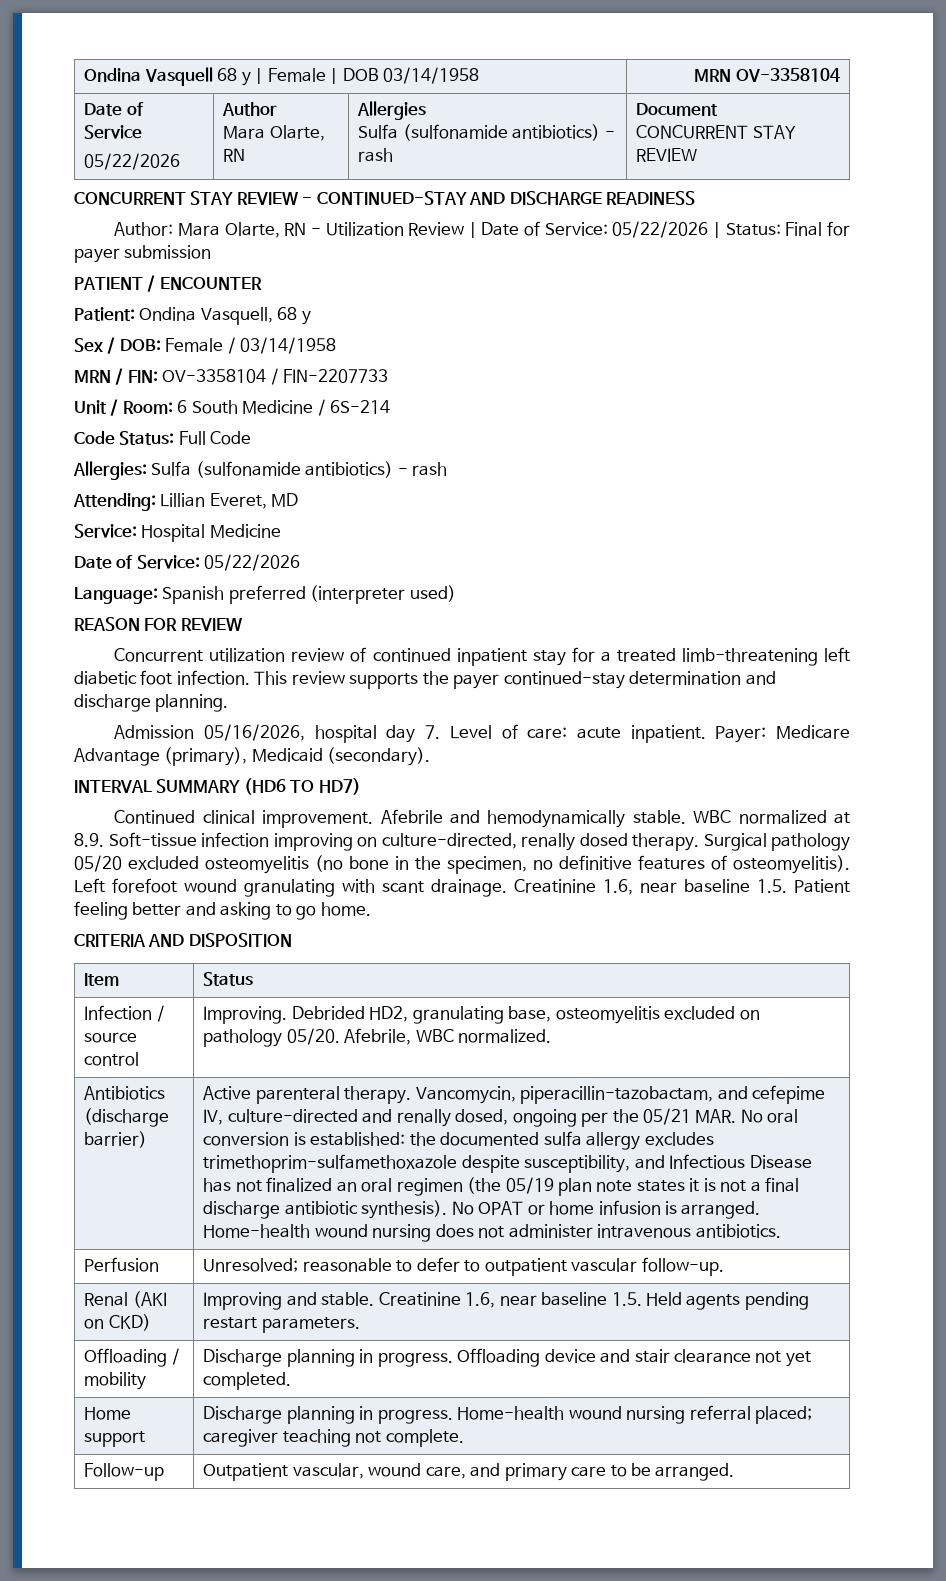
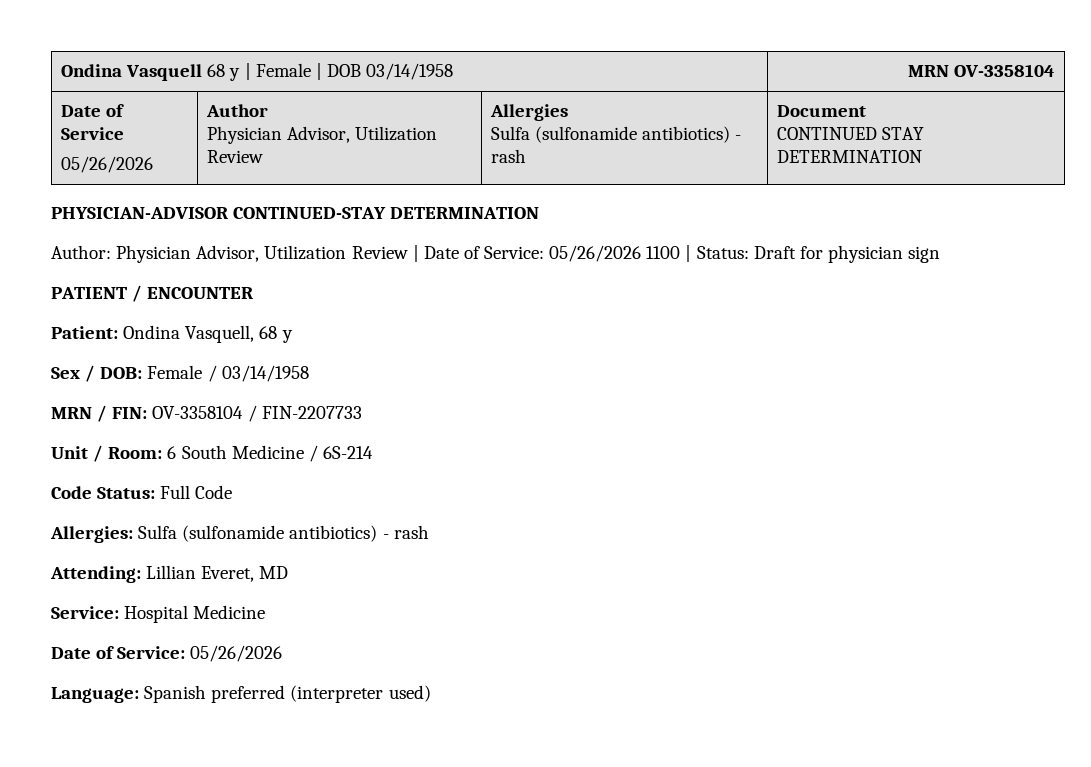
  Date of Service
- 05/22/2026 | Author
- Mara Olarte, RN | Allergies
+ 05/26/2026 | Author
+ Physician Advisor, Utilization Review | Allergies
  Sulfa (sulfonamide antibiotics) - rash | Document
- CONCURRENT STAY REVIEW
- CONCURRENT STAY REVIEW - CONTINUED-STAY AND DISCHARGE READINESS
- Author: Mara Olarte, RN - Utilization Review | Date of Service: 05/22/2026 | Status: Final for payer submission
+ CONTINUED STAY DETERMINATION
+ PHYSICIAN-ADVISOR CONTINUED-STAY DETERMINATION
+ Author: Physician Advisor, Utilization Review | Date of Service: 05/26/2026 1100 | Status: Draft for physician sign
  Service: Hospital Medicine
- Date of Service: 05/22/2026
+ Date of Service: 05/26/2026
- REASON FOR REVIEW
- Concurrent utilization review of continued inpatient stay for a treated limb-threatening left diabetic foot infection. This review supports the payer continued-stay determination and discharge planning.
- Admission 05/16/2026, hospital day 7. Level of care: acute inpatient. Payer: Medicare Advantage (primary), Medicaid (secondary).
- INTERVAL SUMMARY (HD6 TO HD7)
- Continued clinical improvement. Afebrile and hemodynamically stable. WBC normalized at 8.9. Soft-tissue infection improving on culture-directed, renally dosed therapy. Surgical pathology 05/20 excluded osteomyelitis (no bone in the specimen, no definitive features of osteomyelitis). Left forefoot wound granulating with scant drainage. Creatinine 1.6, near baseline 1.5. Patient feeling better and asking to go home.
- CRITERIA AND DISPOSITION
- Item | Status
- Infection / source control | Improving. Debrided HD2, granulating base, osteomyelitis excluded on pathology 05/20. Afebrile, WBC normalized.
- Antibiotics (discharge barrier) | Active parenteral therapy. Vancomycin, piperacillin-tazobactam, and cefepime IV, culture-directed and renally dosed, ongoing per the 05/21 MAR. No oral conversion is established: the documented sulfa allergy excludes trimethoprim-sulfamethoxazole despite susceptibility, and Infectious Disease has not finalized an oral regimen (the 05/19 plan note states it is not a final discharge antibiotic synthesis). No OPAT or home infusion is arranged. Home-health wound nursing does not administer intravenous antibiotics.
- Perfusion | Unresolved; reasonable to defer to outpatient vascular follow-up.
- Renal (AKI on CKD) | Improving and stable. Creatinine 1.6, near baseline 1.5. Held agents pending restart parameters.
- Offloading / mobility | Discharge planning in progress. Offloading device and stair clearance not yet completed.
- Home support | Discharge planning in progress. Home-health wound nursing referral placed; caregiver teaching not complete.
- Follow-up | Outpatient vascular, wound care, and primary care to be arranged.

